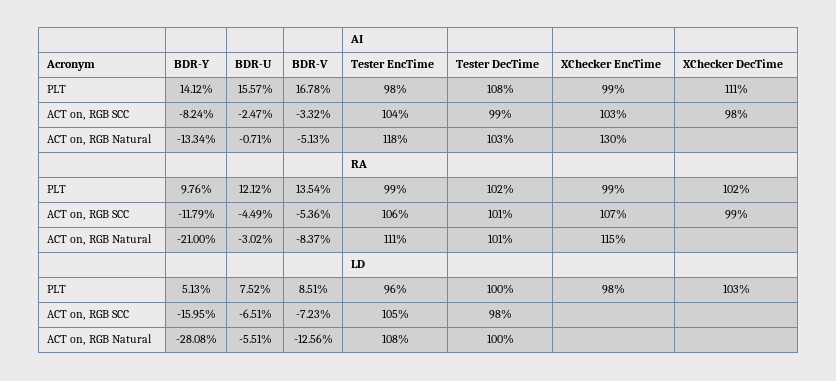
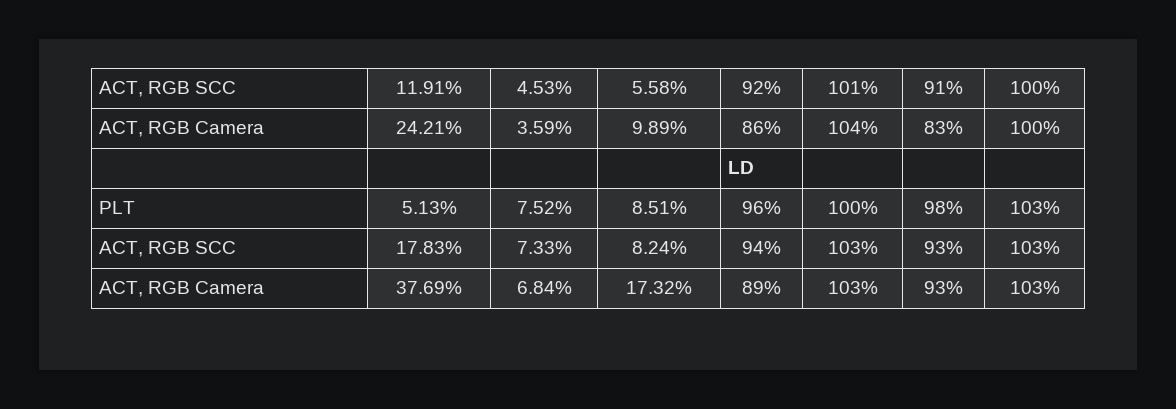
- | | | | AI | | |
- Acronym | BDR-Y | BDR-U | BDR-V | Tester EncTime | Tester DecTime | XChecker EncTime | XChecker DecTime
- PLT | 14.12% | 15.57% | 16.78% | 98% | 108% | 99% | 111%
- ACT on, RGB SCC | -8.24% | -2.47% | -3.32% | 104% | 99% | 103% | 98%
- ACT on, RGB Natural | -13.34% | -0.71% | -5.13% | 118% | 103% | 130% |
- | | | | RA | | |
- PLT | 9.76% | 12.12% | 13.54% | 99% | 102% | 99% | 102%
- ACT on, RGB SCC | -11.79% | -4.49% | -5.36% | 106% | 101% | 107% | 99%
- ACT on, RGB Natural | -21.00% | -3.02% | -8.37% | 111% | 101% | 115% |
+ ACT, RGB SCC | 11.91% | 4.53% | 5.58% | 92% | 101% | 91% | 100%
+ ACT, RGB Camera | 24.21% | 3.59% | 9.89% | 86% | 104% | 83% | 100%
- ACT on, RGB SCC | -15.95% | -6.51% | -7.23% | 105% | 98% | |
- ACT on, RGB Natural | -28.08% | -5.51% | -12.56% | 108% | 100% | |
+ ACT, RGB SCC | 17.83% | 7.33% | 8.24% | 94% | 103% | 93% | 103%
+ ACT, RGB Camera | 37.69% | 6.84% | 17.32% | 89% | 103% | 93% | 103%

